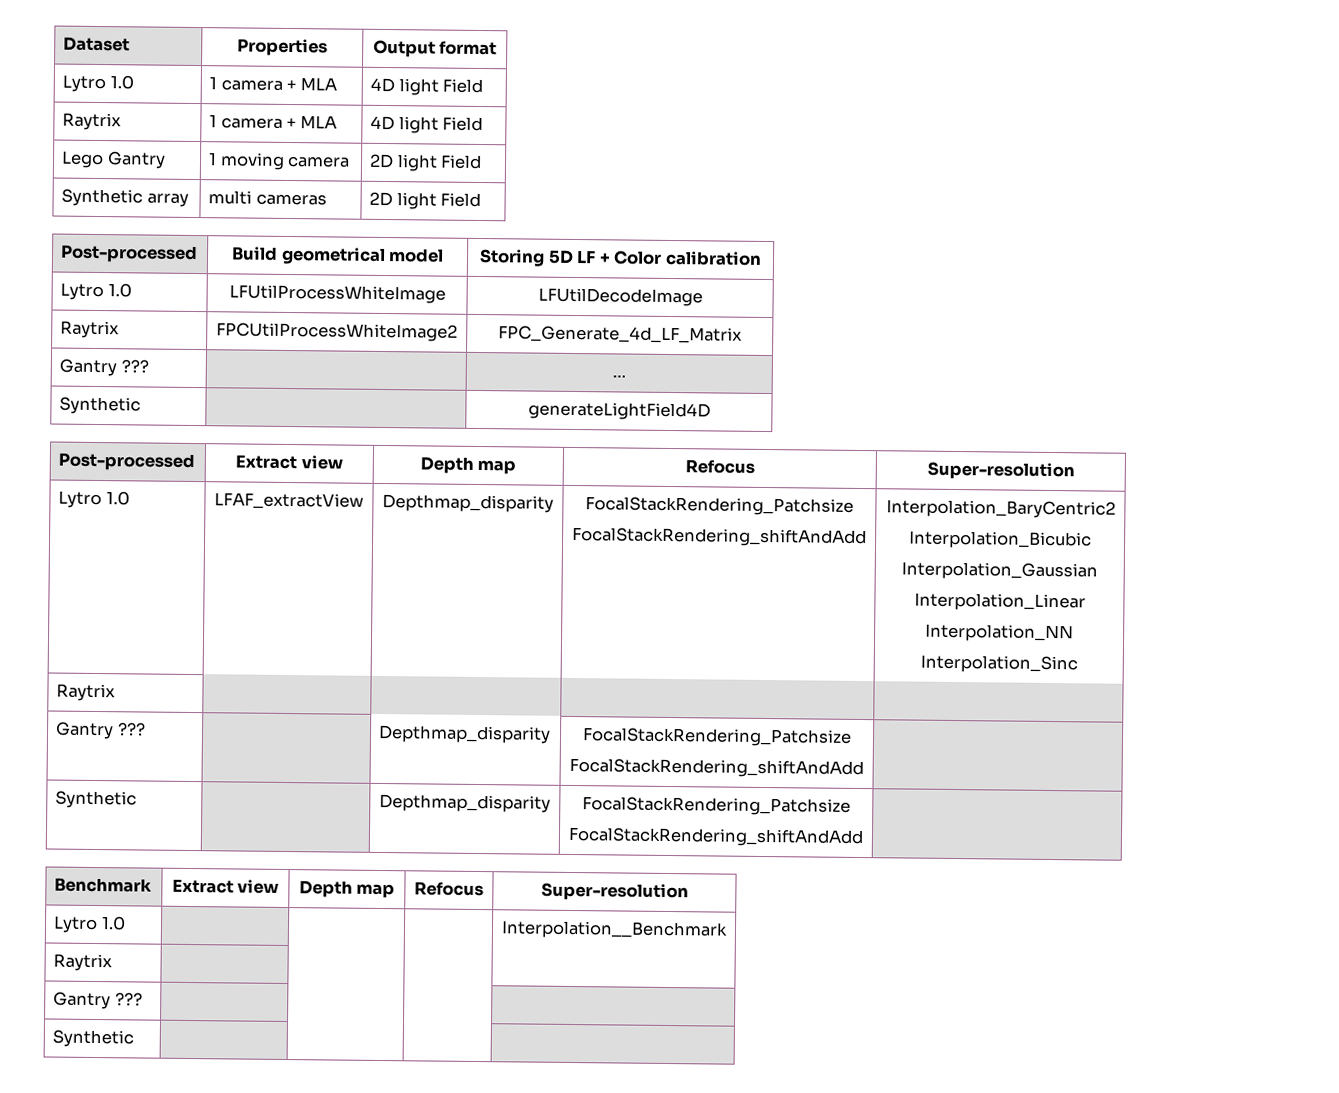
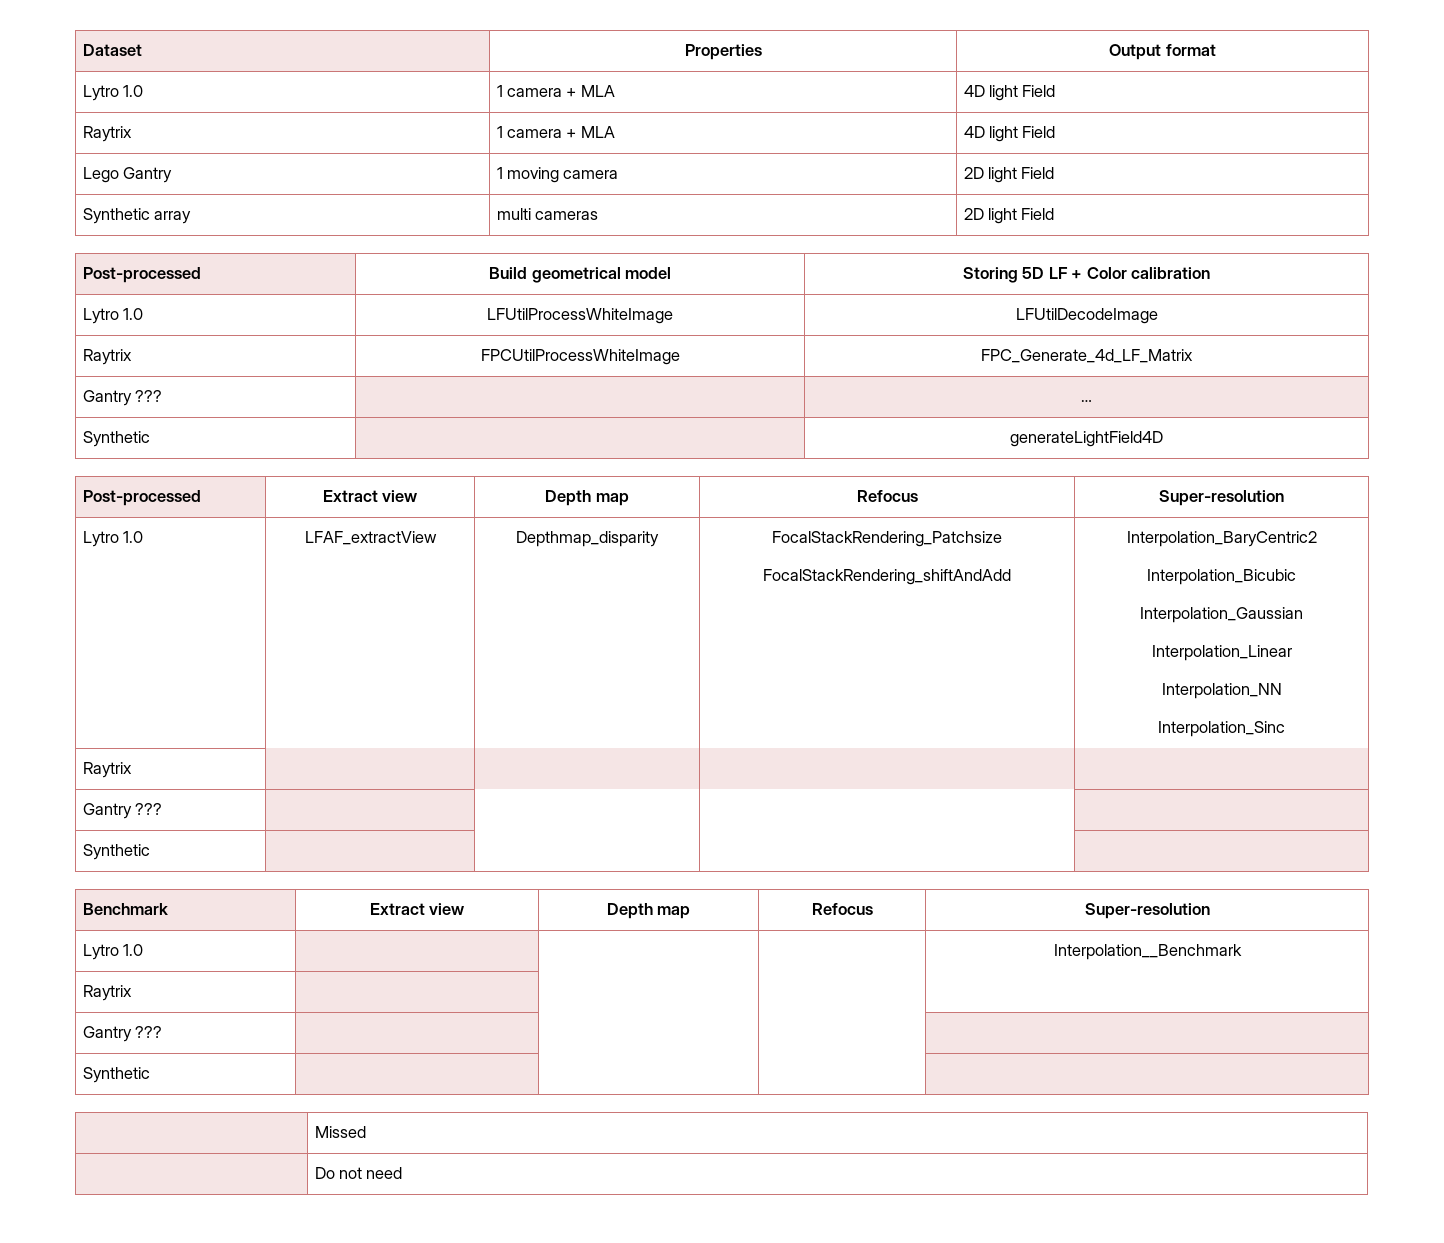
- Raytrix | FPCUtilProcessWhiteImage2 | FPC_Generate_4d_LF_Matrix
+ Raytrix | FPCUtilProcessWhiteImage | FPC_Generate_4d_LF_Matrix
  Lytro 1.0 | LFAF_extractView | Depthmap_disparity | FocalStackRendering_Patchsize
  FocalStackRendering_shiftAndAdd | Interpolation_BaryCentric2
  Interpolation_Bicubic
  Interpolation_Gaussian
  Interpolation_Linear
  Interpolation_NN
  Interpolation_Sinc
  Raytrix | | | |
- Gantry ??? | | Depthmap_disparity | FocalStackRendering_Patchsize
- FocalStackRendering_shiftAndAdd |
- Synthetic | | Depthmap_disparity | FocalStackRendering_Patchsize
- FocalStackRendering_shiftAndAdd |
+ Gantry ??? | | | |
+ Synthetic | | | |
+ | Missed
+ | Do not need

